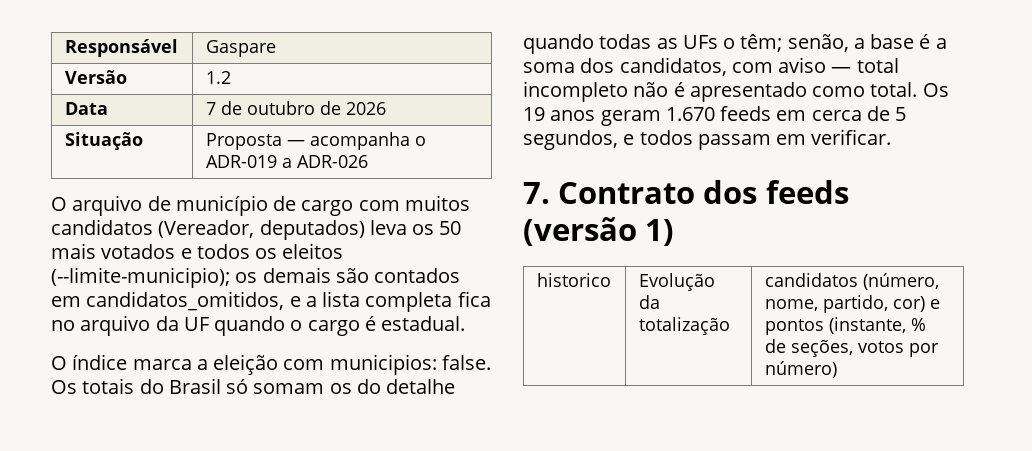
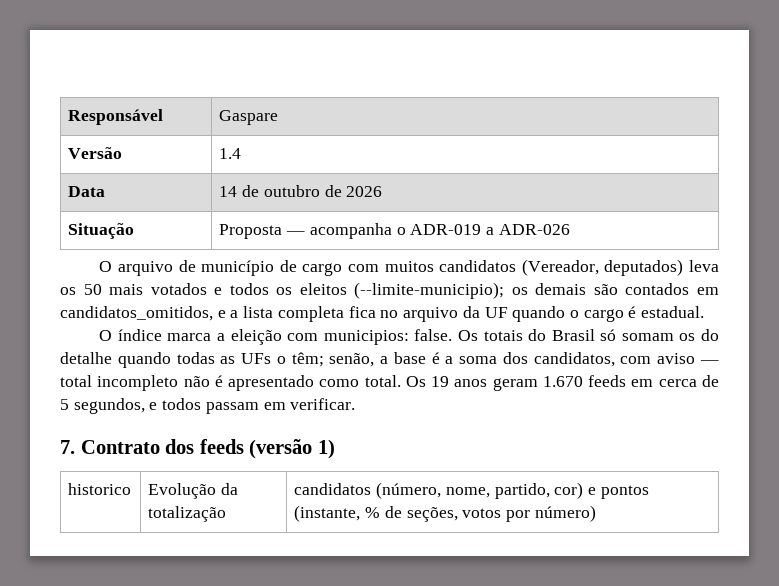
- Versão | 1.2
+ Versão | 1.4
- Data | 7 de outubro de 2026
+ Data | 14 de outubro de 2026

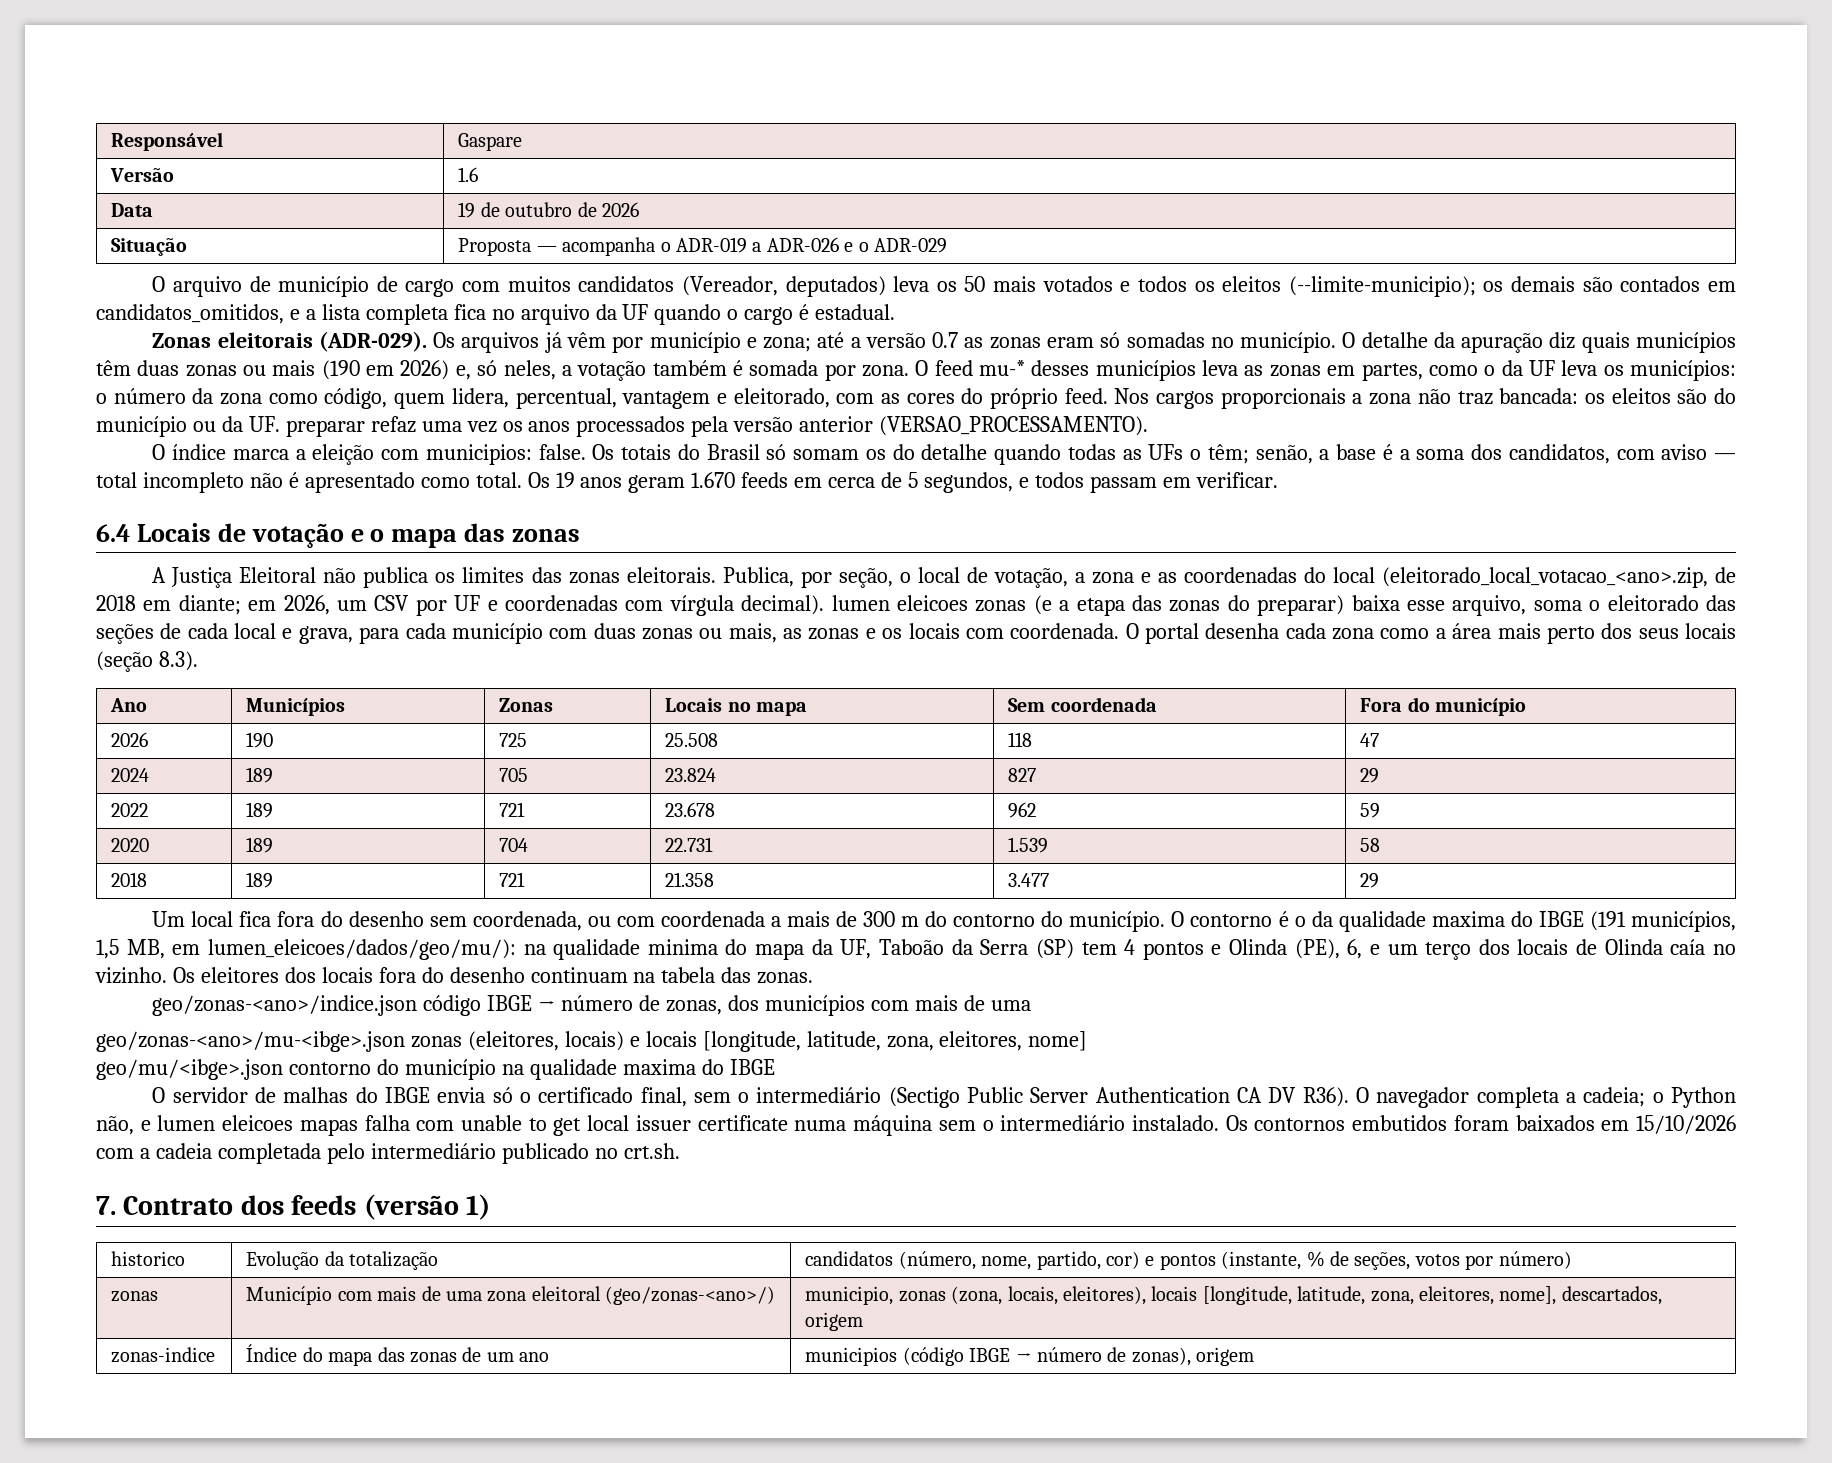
- Versão | 1.4
+ Versão | 1.6
- Data | 14 de outubro de 2026
+ Data | 19 de outubro de 2026
- Situação | Proposta — acompanha o ADR-019 a ADR-026
+ Situação | Proposta — acompanha o ADR-019 a ADR-026 e o ADR-029
+ Zonas eleitorais (ADR-029). Os arquivos já vêm por município e zona; até a versão 0.7 as zonas eram só somadas no município. O detalhe da apuração diz quais municípios têm duas zonas ou mais (190 em 2026) e, só neles, a votação também é somada por zona. O feed mu-* desses municípios leva as zonas em partes, como o da UF leva os municípios: o número da zona como código, quem lidera, percentual, vantagem e eleitorado, com as cores do próprio feed. Nos cargos proporcionais a zona não traz bancada: os eleitos são do município ou da UF. preparar refaz uma vez os anos processados pela versão anterior (VERSAO_PROCESSAMENTO).
+ 6.4 Locais de votação e o mapa das zonas
+ A Justiça Eleitoral não publica os limites das zonas eleitorais. Publica, por seção, o local de votação, a zona e as coordenadas do local (eleitorado_local_votacao_<ano>.zip, de 2018 em diante; em 2026, um CSV por UF e coordenadas com vírgula decimal). lumen eleicoes zonas (e a etapa das zonas do preparar) baixa esse arquivo, soma o eleitorado das seções de cada local e grava, para cada município com duas zonas ou mais, as zonas e os locais com coordenada. O portal desenha cada zona como a área mais perto dos seus locais (seção 8.3).
+ Ano | Municípios | Zonas | Locais no mapa | Sem coordenada | Fora do município
+ 2026 | 190 | 725 | 25.508 | 118 | 47
+ 2024 | 189 | 705 | 23.824 | 827 | 29
+ 2022 | 189 | 721 | 23.678 | 962 | 59
+ 2020 | 189 | 704 | 22.731 | 1.539 | 58
+ 2018 | 189 | 721 | 21.358 | 3.477 | 29
+ Um local fica fora do desenho sem coordenada, ou com coordenada a mais de 300 m do contorno do município. O contorno é o da qualidade maxima do IBGE (191 municípios, 1,5 MB, em lumen_eleicoes/dados/geo/mu/): na qualidade minima do mapa da UF, Taboão da Serra (SP) tem 4 pontos e Olinda (PE), 6, e um terço dos locais de Olinda caía no vizinho. Os eleitores dos locais fora do desenho continuam na tabela das zonas.
+ geo/zonas-<ano>/indice.json código IBGE → número de zonas, dos municípios com mais de uma
+ geo/zonas-<ano>/mu-<ibge>.json zonas (eleitores, locais) e locais [longitude, latitude, zona, eleitores, nome]
+ geo/mu/<ibge>.json contorno do município na qualidade maxima do IBGE
+ O servidor de malhas do IBGE envia só o certificado final, sem o intermediário (Sectigo Public Server Authentication CA DV R36). O navegador completa a cadeia; o Python não, e lumen eleicoes mapas falha com unable to get local issuer certificate numa máquina sem o intermediário instalado. Os contornos embutidos foram baixados em 15/10/2026 com a cadeia completada pelo intermediário publicado no crt.sh.
+ zonas | Município com mais de uma zona eleitoral (geo/zonas-<ano>/) | municipio, zonas (zona, locais, eleitores), locais [longitude, latitude, zona, eleitores, nome], descartados, origem
+ zonas-indice | Índice do mapa das zonas de um ano | municipios (código IBGE → número de zonas), origem

